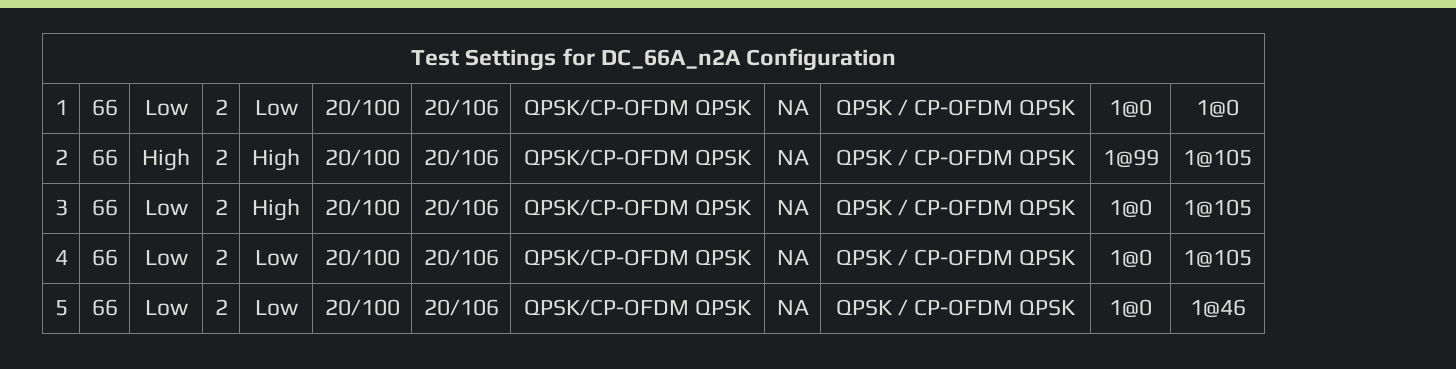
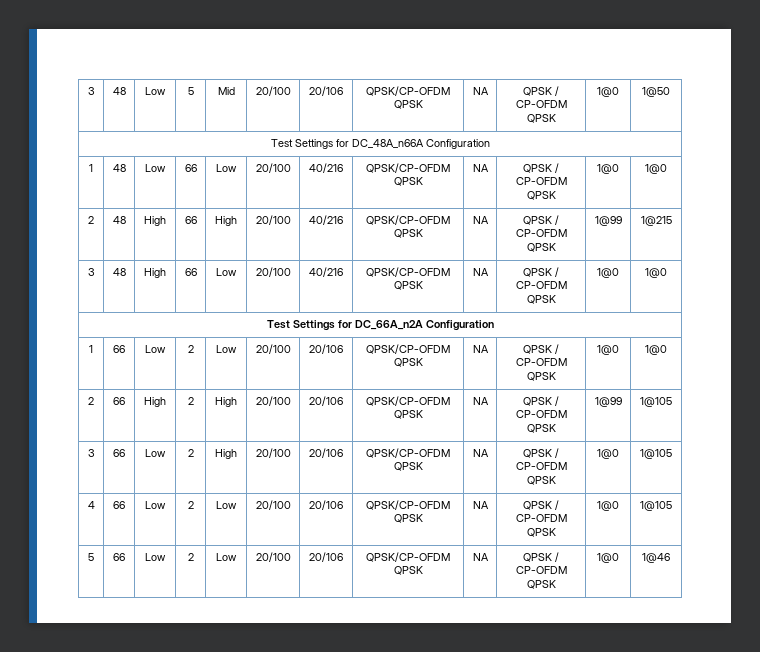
+ 3 | 48 | Low | 5 | Mid | 20/100 | 20/106 | QPSK/CP-OFDM QPSK | NA | QPSK / CP-OFDM QPSK | 1@0 | 1@50
+ Test Settings for DC_48A_n66A Configuration
+ 1 | 48 | Low | 66 | Low | 20/100 | 40/216 | QPSK/CP-OFDM QPSK | NA | QPSK / CP-OFDM QPSK | 1@0 | 1@0
+ 2 | 48 | High | 66 | High | 20/100 | 40/216 | QPSK/CP-OFDM QPSK | NA | QPSK / CP-OFDM QPSK | 1@99 | 1@215
+ 3 | 48 | High | 66 | Low | 20/100 | 40/216 | QPSK/CP-OFDM QPSK | NA | QPSK / CP-OFDM QPSK | 1@0 | 1@0

